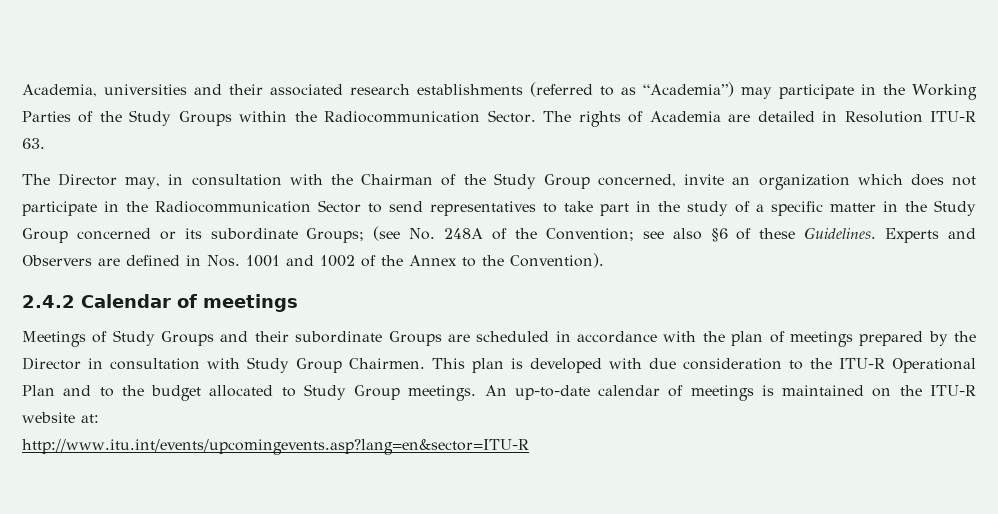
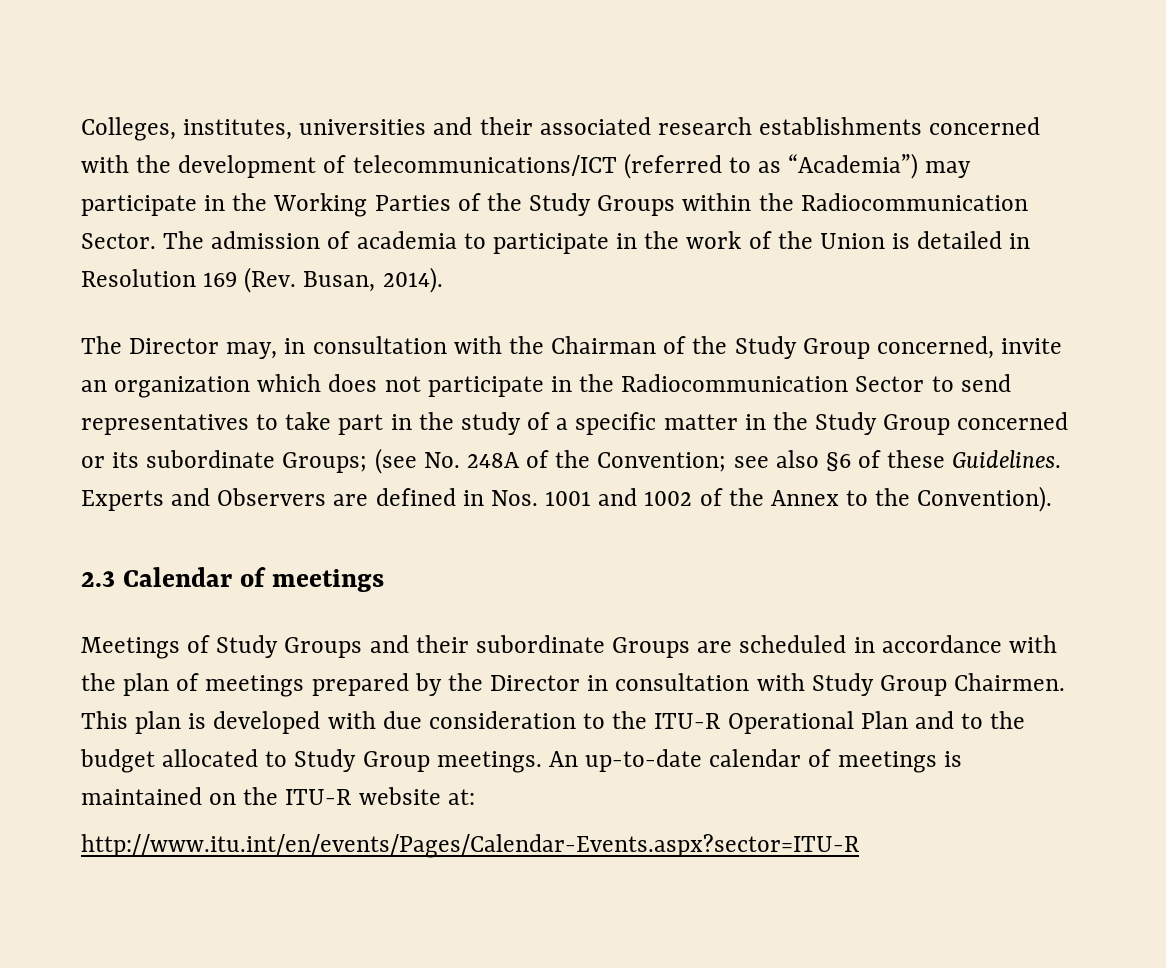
- Academia, universities and their associated research establishments (referred to as “Academia”) may participate in the Working Parties of the Study Groups within the Radiocommunication Sector.
+ Colleges, institutes, universities and their associated research establishments concerned with the development of telecommunications/ICT (referred to as “Academia”) may participate in the Working Parties of the Study Groups within the Radiocommunication Sector.
- The rights of Academia are detailed in Resolution ITU-R 63.
+ The admission of academia to participate in the work of the Union is detailed in Resolution 169 (Rev. Busan, 2014).
- 2.4.2 Calendar of meetings
+ 2.3 Calendar of meetings
- http://www.itu.int/events/upcomingevents.asp?lang=en&sector=ITU-R
+ http://www.itu.int/en/events/Pages/Calendar-Events.aspx?sector=ITU-R

